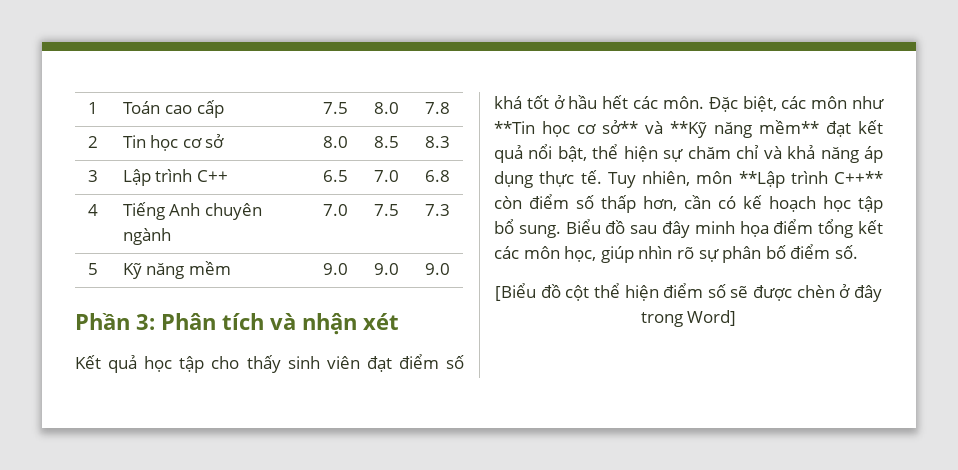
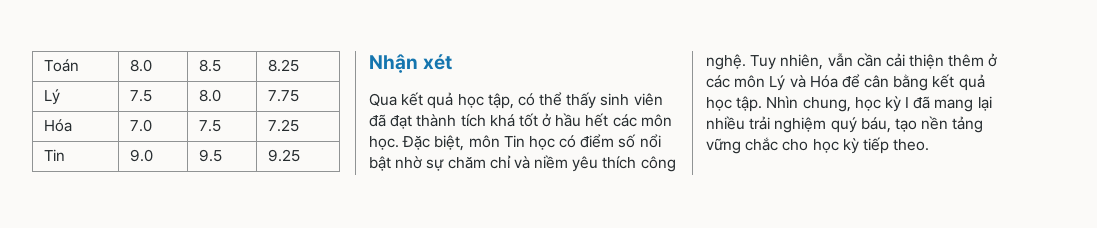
- 1 | Toán cao cấp | 7.5 | 8.0 | 7.8
- 2 | Tin học cơ sở | 8.0 | 8.5 | 8.3
- 3 | Lập trình C++ | 6.5 | 7.0 | 6.8
- 4 | Tiếng Anh chuyên ngành | 7.0 | 7.5 | 7.3
- 5 | Kỹ năng mềm | 9.0 | 9.0 | 9.0
- Phần 3: Phân tích và nhận xét
- Kết quả học tập cho thấy sinh viên đạt điểm số khá tốt ở hầu hết các môn. Đặc biệt, các môn như **Tin học cơ sở** và **Kỹ năng mềm** đạt kết quả nổi bật, thể hiện sự chăm chỉ và khả năng áp dụng thực tế. Tuy nhiên, môn **Lập trình C++** còn điểm số thấp hơn, cần có kế hoạch học tập bổ sung. Biểu đồ sau đây minh họa điểm tổng kết các môn học, giúp nhìn rõ sự phân bố điểm số.
- [Biểu đồ cột thể hiện điểm số sẽ được chèn ở đây trong Word]
+ Toán | 8.0 | 8.5 | 8.25
+ Lý | 7.5 | 8.0 | 7.75
+ Hóa | 7.0 | 7.5 | 7.25
+ Tin | 9.0 | 9.5 | 9.25
+ Nhận xét
+ Qua kết quả học tập, có thể thấy sinh viên đã đạt thành tích khá tốt ở hầu hết các môn học. Đặc biệt, môn Tin học có điểm số nổi bật nhờ sự chăm chỉ và niềm yêu thích công nghệ. Tuy nhiên, vẫn cần cải thiện thêm ở các môn Lý và Hóa để cân bằng kết quả học tập. Nhìn chung, học kỳ I đã mang lại nhiều trải nghiệm quý báu, tạo nền tảng vững chắc cho học kỳ tiếp theo.

